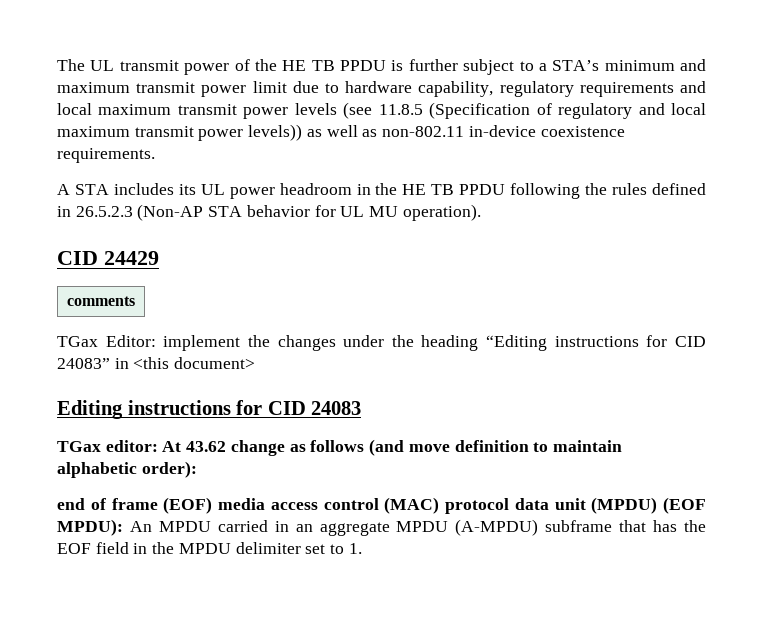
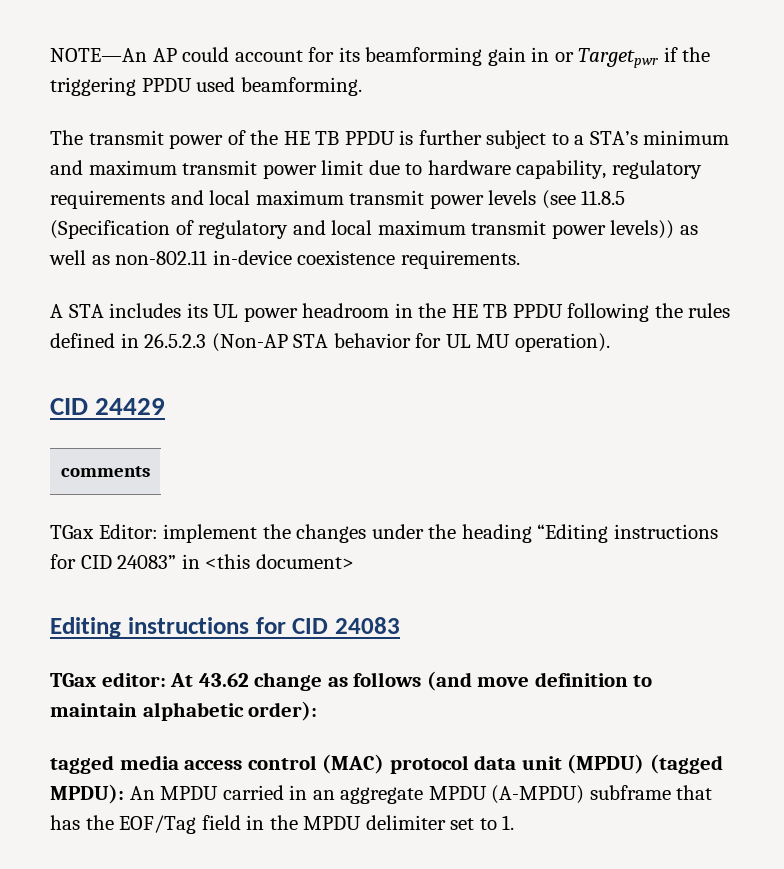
- The UL transmit power of the HE TB PPDU is further subject to a STA’s minimum and maximum transmit power limit due to hardware capability, regulatory requirements and local maximum transmit power levels (see 11.8.5 (Specification of regulatory and local maximum transmit power levels)) as well as non-802.11 in-device coexistence requirements.
+ NOTE—An AP could account for its beamforming gain in or Targetpwr if the triggering PPDU used beamforming.
+ The transmit power of the HE TB PPDU is further subject to a STA’s minimum and maximum transmit power limit due to hardware capability, regulatory requirements and local maximum transmit power levels (see 11.8.5 (Specification of regulatory and local maximum transmit power levels)) as well as non-802.11 in-device coexistence requirements.
- end of frame (EOF) media access control (MAC) protocol data unit (MPDU) (EOF MPDU): An MPDU carried in an aggregate MPDU (A-MPDU) subframe that has the EOF field in the MPDU delimiter set to 1.
+ tagged media access control (MAC) protocol data unit (MPDU) (tagged MPDU): An MPDU carried in an aggregate MPDU (A-MPDU) subframe that has the EOF/Tag field in the MPDU delimiter set to 1.

